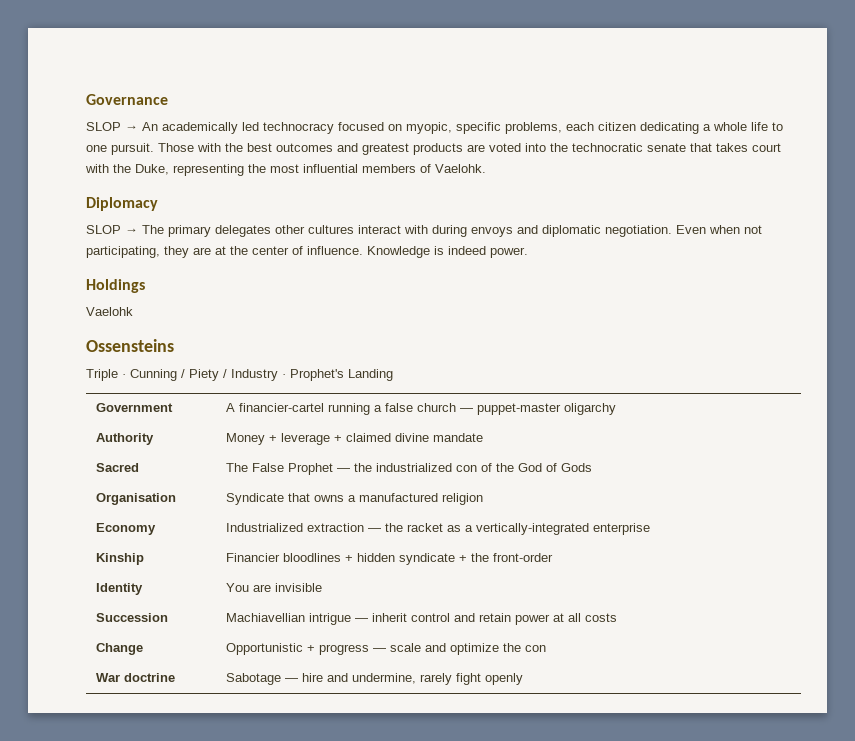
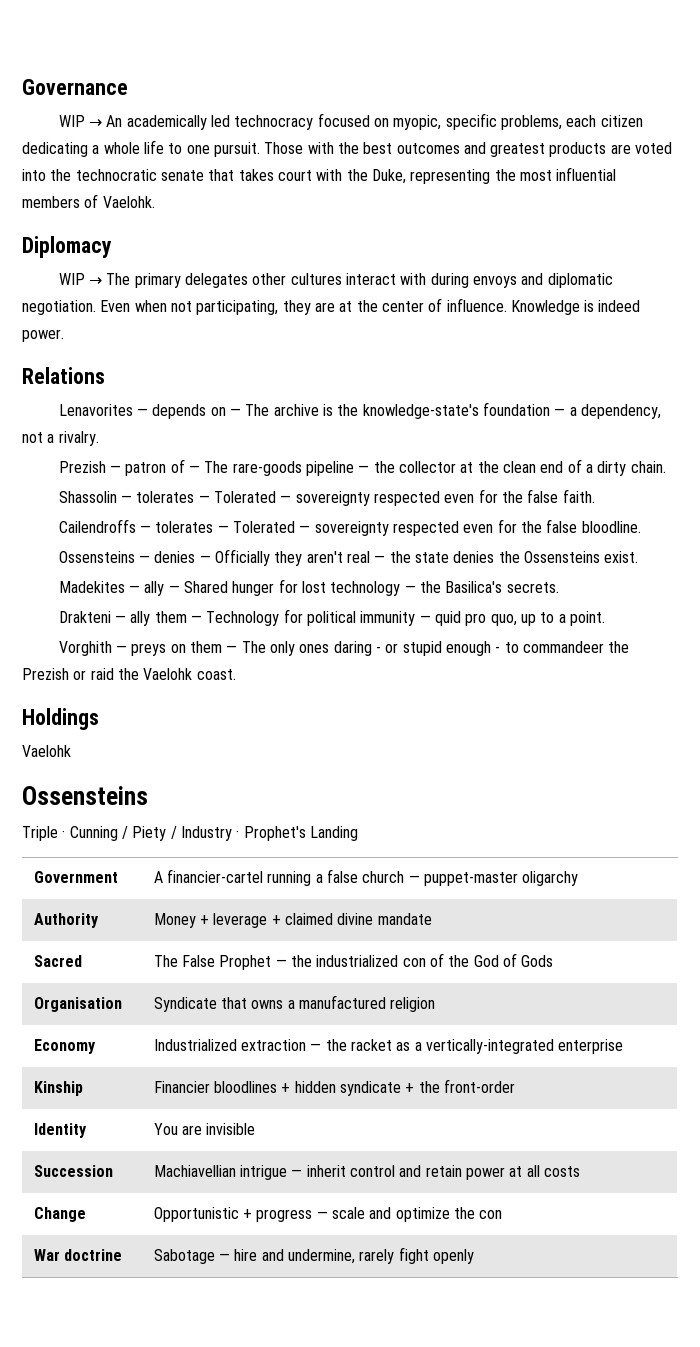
- SLOP → An academically led technocracy focused on myopic, specific problems, each citizen dedicating a whole life to one pursuit.
+ WIP → An academically led technocracy focused on myopic, specific problems, each citizen dedicating a whole life to one pursuit.
- SLOP → The primary delegates other cultures interact with during envoys and diplomatic negotiation.
+ WIP → The primary delegates other cultures interact with during envoys and diplomatic negotiation.
+ Relations
+ Lenavorites — depends on — The archive is the knowledge-state's foundation — a dependency, not a rivalry.
+ Prezish — patron of — The rare-goods pipeline — the collector at the clean end of a dirty chain.
+ Shassolin — tolerates — Tolerated — sovereignty respected even for the false faith.
+ Cailendroffs — tolerates — Tolerated — sovereignty respected even for the false bloodline.
+ Ossensteins — denies — Officially they aren't real — the state denies the Ossensteins exist.
+ Madekites — ally — Shared hunger for lost technology — the Basilica's secrets.
+ Drakteni — ally them — Technology for political immunity — quid pro quo, up to a point.
+ Vorghith — preys on them — The only ones daring - or stupid enough - to commandeer the Prezish or raid the Vaelohk coast.

